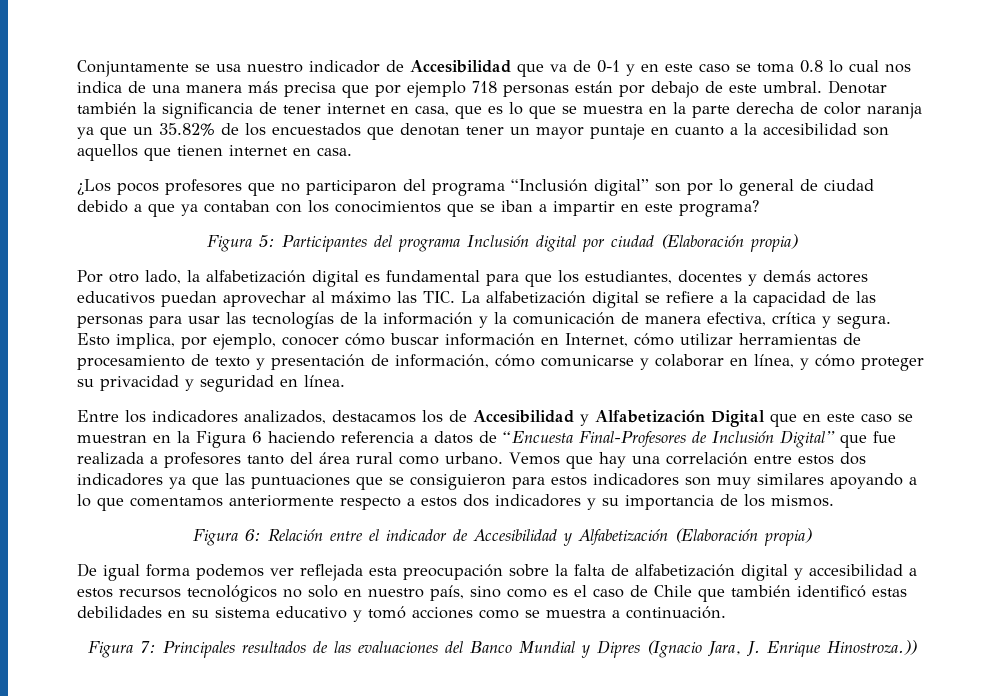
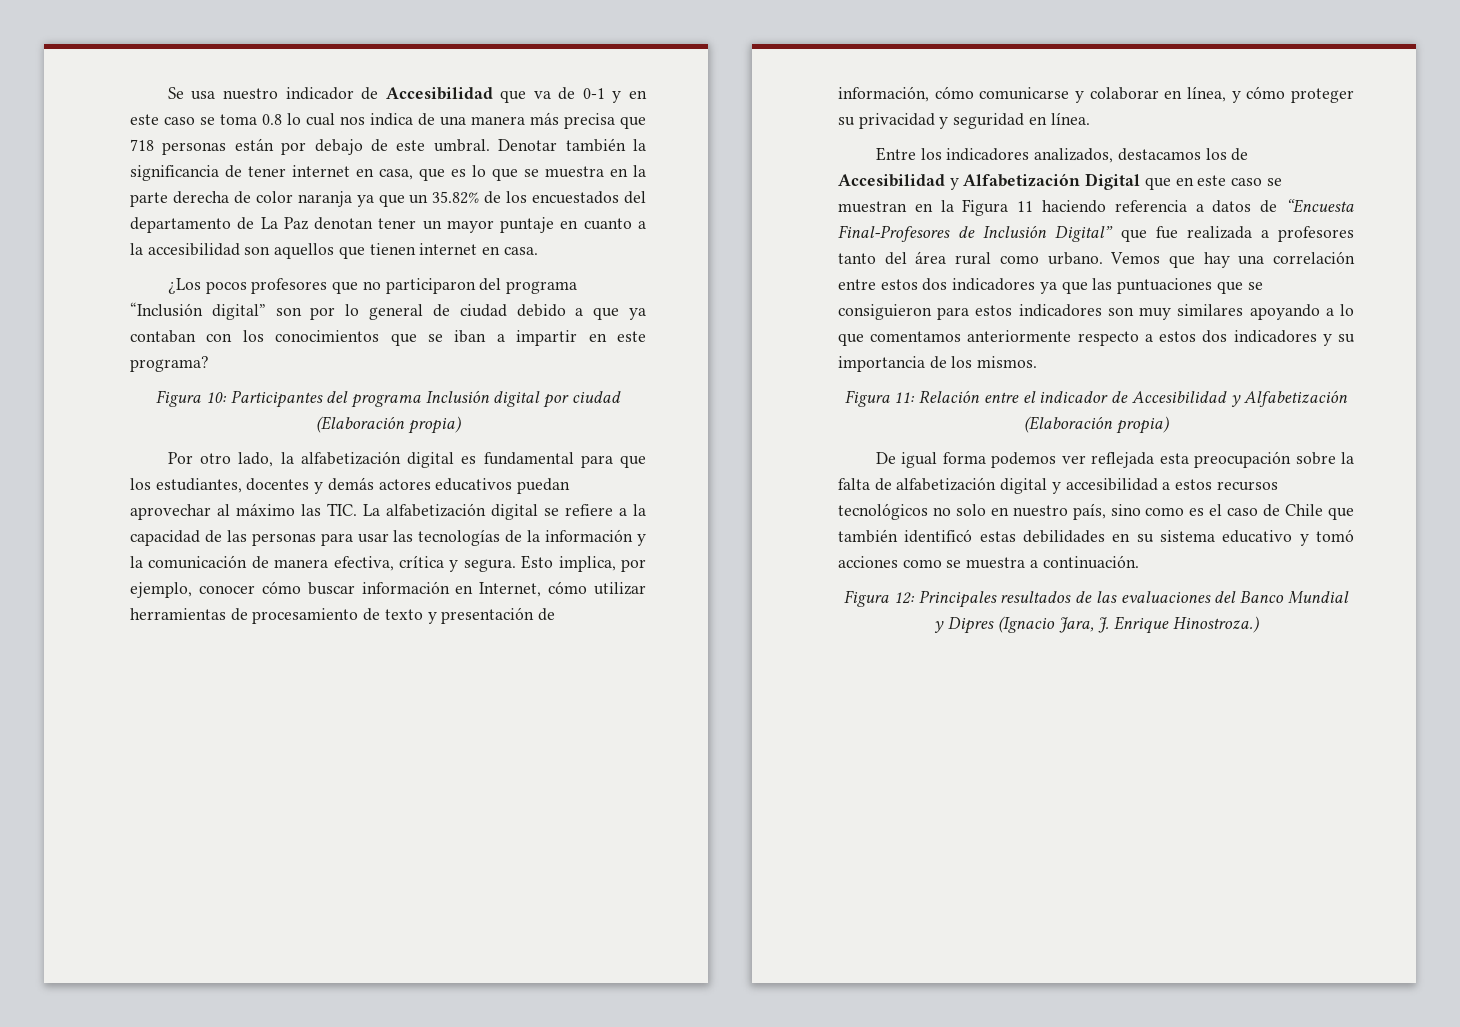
- Conjuntamente se usa nuestro indicador de Accesibilidad que va de 0-1 y en este caso se toma 0.8 lo cual nos indica de una manera más precisa que por ejemplo 718 personas están por debajo de este umbral.
+ Se usa nuestro indicador de Accesibilidad que va de 0-1 y en este caso se toma 0.8 lo cual nos indica de una manera más precisa que 718 personas están por debajo de este umbral.
- Denotar también la significancia de tener internet en casa, que es lo que se muestra en la parte derecha de color naranja ya que un 35.82% de los encuestados que denotan tener un mayor puntaje en cuanto a la accesibilidad son aquellos que tienen internet en casa.
+ Denotar también la significancia de tener internet en casa, que es lo que se muestra en la parte derecha de color naranja ya que un 35.82% de los encuestados del departamento de La Paz denotan tener un mayor puntaje en cuanto a la accesibilidad son aquellos que tienen internet en casa.
- Figura 5: Participantes del programa Inclusión digital por ciudad (Elaboración propia)
+ Figura 10: Participantes del programa Inclusión digital por ciudad (Elaboración propia)
- Entre los indicadores analizados, destacamos los de Accesibilidad y Alfabetización Digital que en este caso se muestran en la Figura 6 haciendo referencia a datos de “Encuesta Final-Profesores de Inclusión Digital” que fue realizada a profesores tanto del área rural como urbano.
+ Entre los indicadores analizados, destacamos los de Accesibilidad y Alfabetización Digital que en este caso se muestran en la Figura 11 haciendo referencia a datos de “Encuesta Final-Profesores de Inclusión Digital” que fue realizada a profesores tanto del área rural como urbano.
- Figura 6: Relación entre el indicador de Accesibilidad y Alfabetización (Elaboración propia)
+ Figura 11: Relación entre el indicador de Accesibilidad y Alfabetización (Elaboración propia)
- Figura 7: Principales resultados de las evaluaciones del Banco Mundial y Dipres (Ignacio Jara, J. Enrique Hinostroza.))
+ Figura 12: Principales resultados de las evaluaciones del Banco Mundial y Dipres (Ignacio Jara, J. Enrique Hinostroza.)

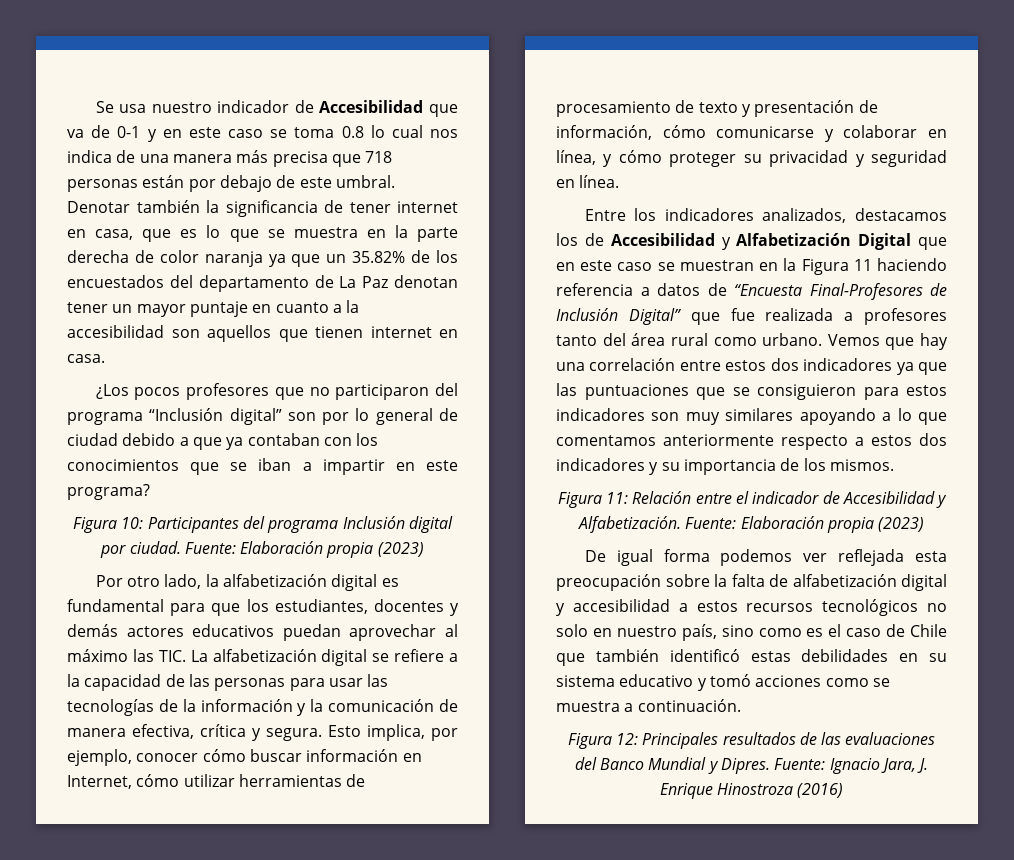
- Figura 10: Participantes del programa Inclusión digital por ciudad (Elaboración propia)
+ Figura 10: Participantes del programa Inclusión digital por ciudad. Fuente: Elaboración propia (2023)
- Figura 11: Relación entre el indicador de Accesibilidad y Alfabetización (Elaboración propia)
+ Figura 11: Relación entre el indicador de Accesibilidad y Alfabetización. Fuente: Elaboración propia (2023)
- Figura 12: Principales resultados de las evaluaciones del Banco Mundial y Dipres (Ignacio Jara, J. Enrique Hinostroza.)
+ Figura 12: Principales resultados de las evaluaciones del Banco Mundial y Dipres. Fuente: Ignacio Jara, J. Enrique Hinostroza (2016)

